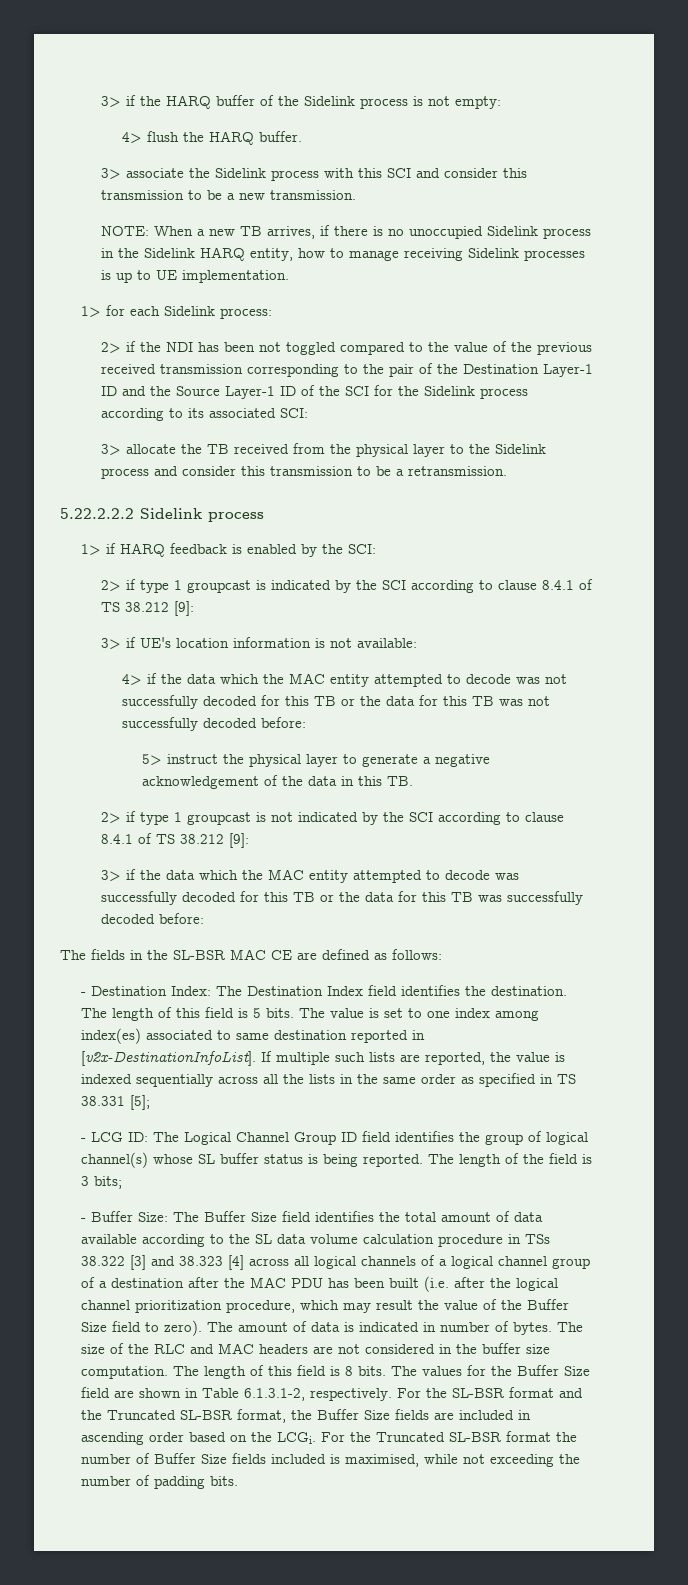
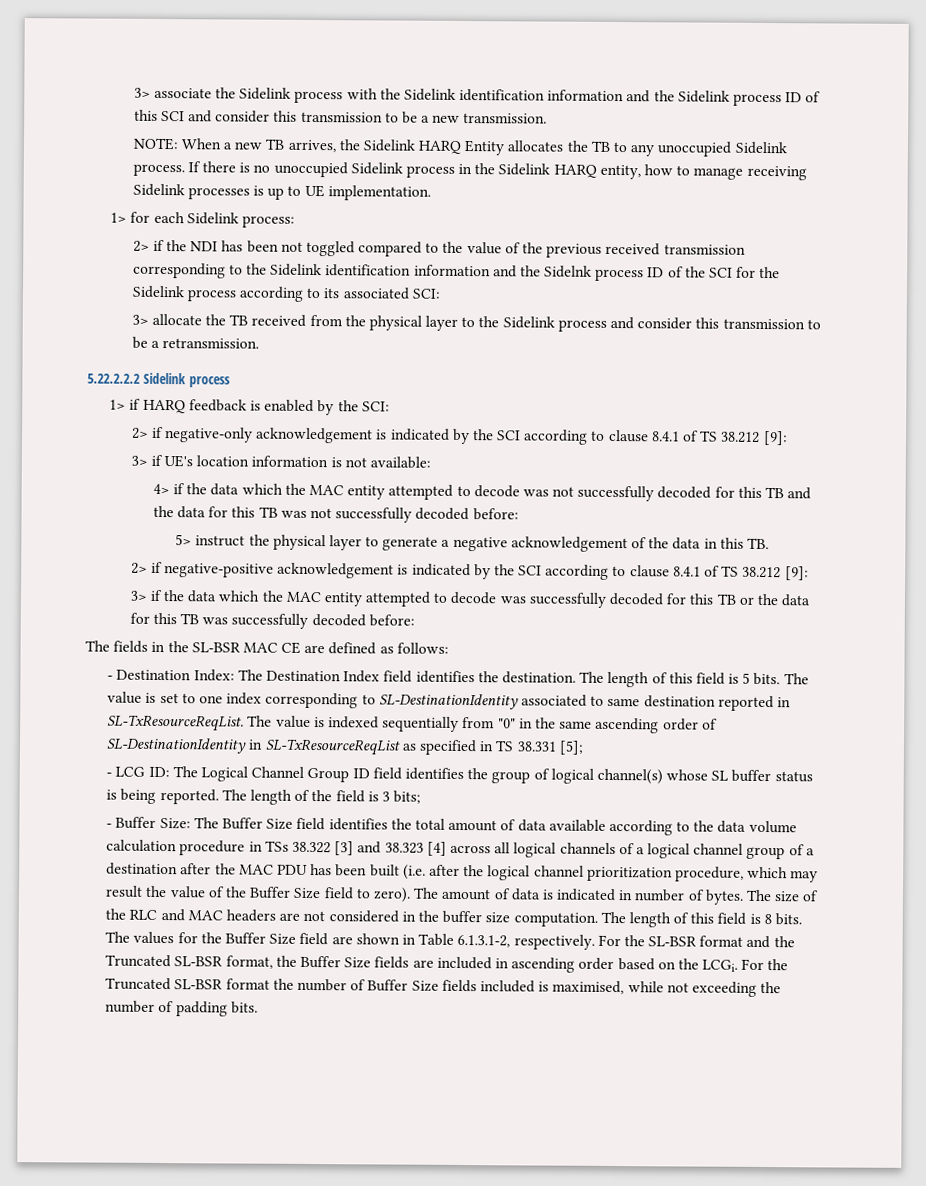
- 3> if the HARQ buffer of the Sidelink process is not empty:
- 4> flush the HARQ buffer.
- 3> associate the Sidelink process with this SCI and consider this transmission to be a new transmission.
+ 3> associate the Sidelink process with the Sidelink identification information and the Sidelink process ID of this SCI and consider this transmission to be a new transmission.
- NOTE: When a new TB arrives, if there is no unoccupied Sidelink process in the Sidelink HARQ entity, how to manage receiving Sidelink processes is up to UE implementation.
+ NOTE: When a new TB arrives, the Sidelink HARQ Entity allocates the TB to any unoccupied Sidelink process. If there is no unoccupied Sidelink process in the Sidelink HARQ entity, how to manage receiving Sidelink processes is up to UE implementation.
- 2> if the NDI has been not toggled compared to the value of the previous received transmission corresponding to the pair of the Destination Layer-1 ID and the Source Layer-1 ID of the SCI for the Sidelink process according to its associated SCI:
+ 2> if the NDI has been not toggled compared to the value of the previous received transmission corresponding to the Sidelink identification information and the Sidelnk process ID of the SCI for the Sidelink process according to its associated SCI:
- 2> if type 1 groupcast is indicated by the SCI according to clause 8.4.1 of TS 38.212 [9]:
+ 2> if negative-only acknowledgement is indicated by the SCI according to clause 8.4.1 of TS 38.212 [9]:
- 4> if the data which the MAC entity attempted to decode was not successfully decoded for this TB or the data for this TB was not successfully decoded before:
+ 4> if the data which the MAC entity attempted to decode was not successfully decoded for this TB and the data for this TB was not successfully decoded before:
- 2> if type 1 groupcast is not indicated by the SCI according to clause 8.4.1 of TS 38.212 [9]:
+ 2> if negative-positive acknowledgement is indicated by the SCI according to clause 8.4.1 of TS 38.212 [9]:
- The value is set to one index among index(es) associated to same destination reported in [v2x-DestinationInfoList]. If multiple such lists are reported, the value is indexed sequentially across all the lists in the same order as specified in TS 38.331 [5];
+ The value is set to one index corresponding to SL-DestinationIdentity associated to same destination reported in SL-TxResourceReqList. The value is indexed sequentially from "0" in the same ascending order of SL-DestinationIdentity in SL-TxResourceReqList as specified in TS 38.331 [5];
- The Buffer Size field identifies the total amount of data available according to the SL data volume calculation procedure in TSs 38.322 [3] and 38.323 [4] across all logical channels of a logical channel group of a destination after the MAC PDU has been built (i.e. after the logical channel prioritization procedure, which may result the value of the Buffer Size field to zero).
+ The Buffer Size field identifies the total amount of data available according to the data volume calculation procedure in TSs 38.322 [3] and 38.323 [4] across all logical channels of a logical channel group of a destination after the MAC PDU has been built (i.e. after the logical channel prioritization procedure, which may result the value of the Buffer Size field to zero).

